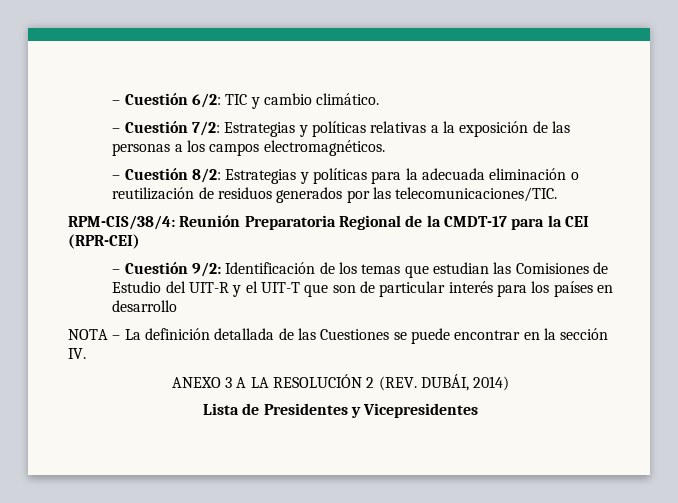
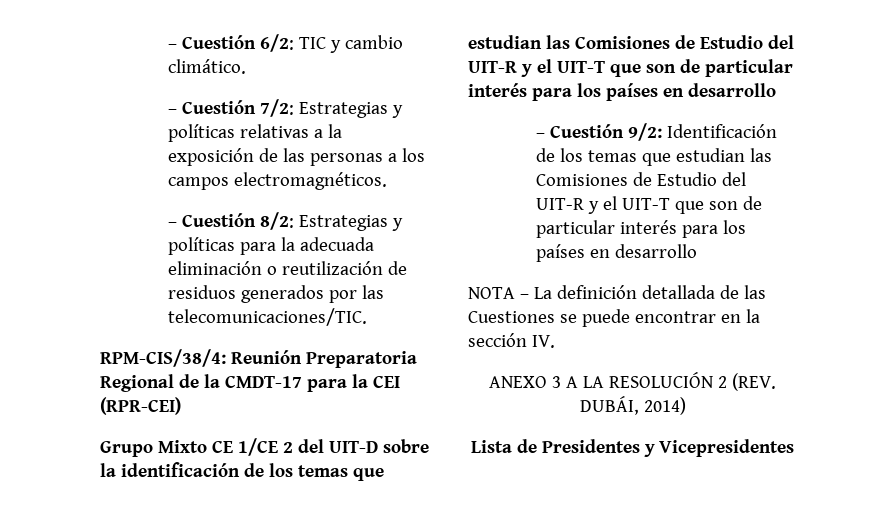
+ Grupo Mixto CE 1/CE 2 del UIT-D sobre la identificación de los temas que estudian las Comisiones de Estudio del UIT-R y el UIT-T que son de particular interés para los países en desarrollo

